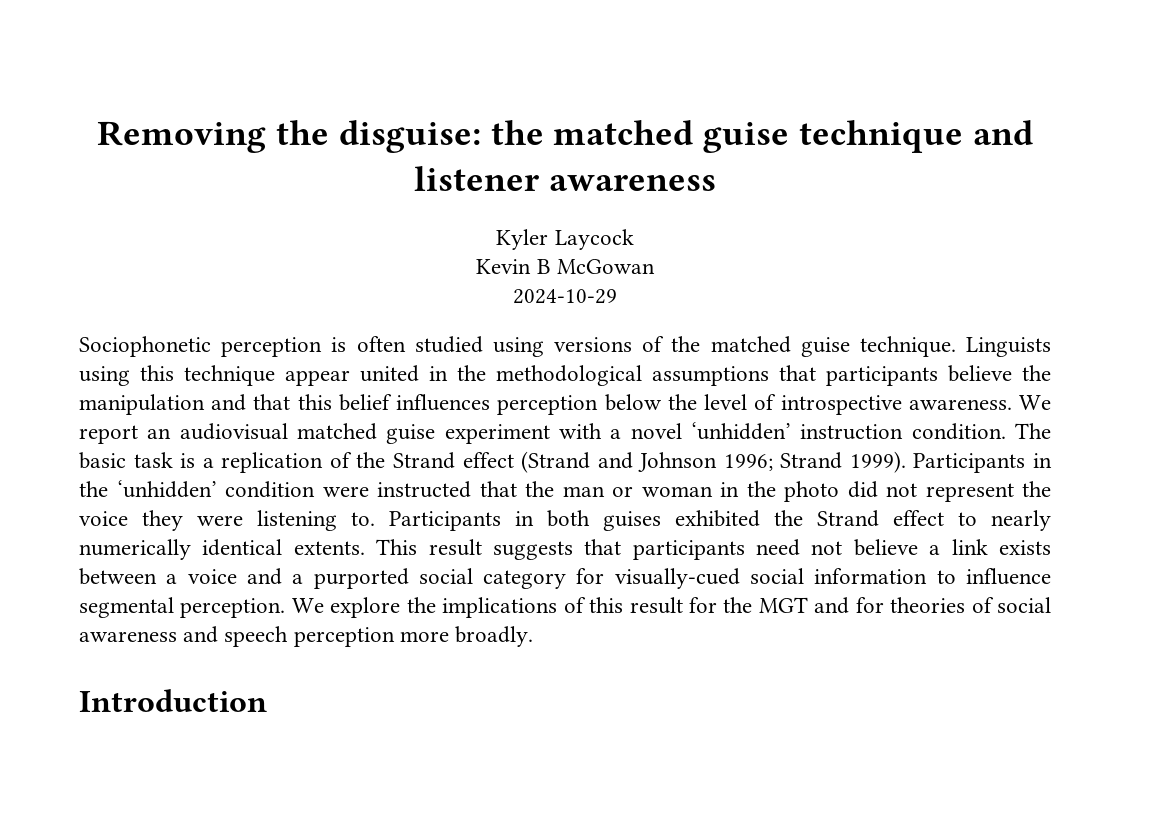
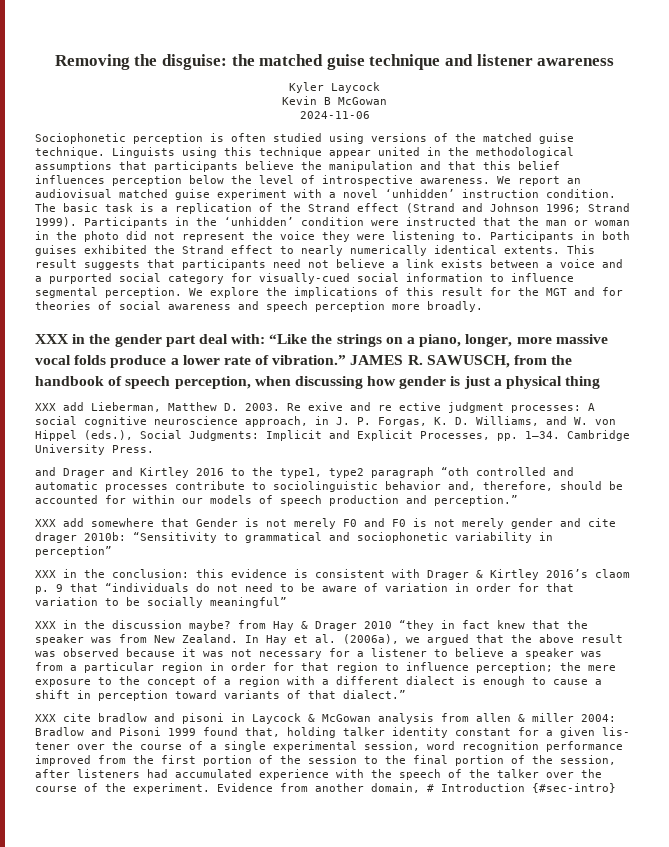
- 2024-10-29
+ 2024-11-06
- Introduction
+ XXX in the gender part deal with: “Like the strings on a piano, longer, more massive vocal folds produce a lower rate of vibration.” JAMES R. SAWUSCH, from the handbook of speech perception, when discussing how gender is just a physical thing
+ XXX add Lieberman, Matthew D. 2003. Re exive and re ective judgment processes: A social cognitive neuroscience approach, in J. P. Forgas, K. D. Williams, and W. von Hippel (eds.), Social Judgments: Implicit and Explicit Processes, pp. 1–34. Cambridge University Press.
+ and Drager and Kirtley 2016 to the type1, type2 paragraph “oth controlled and automatic processes contribute to sociolinguistic behavior and, therefore, should be accounted for within our models of speech production and perception.”
+ XXX add somewhere that Gender is not merely F0 and F0 is not merely gender and cite drager 2010b: “Sensitivity to grammatical and sociophonetic variability in perception”
+ XXX in the conclusion: this evidence is consistent with Drager & Kirtley 2016’s claom p. 9 that “individuals do not need to be aware of variation in order for that variation to be socially meaningful”
+ XXX in the discussion maybe? from Hay & Drager 2010 “they in fact knew that the speaker was from New Zealand. In Hay et al. (2006a), we argued that the above result was observed because it was not necessary for a listener to believe a speaker was from a particular region in order for that region to influence perception; the mere exposure to the concept of a region with a different dialect is enough to cause a shift in perception toward variants of that dialect.”
+ XXX cite bradlow and pisoni in Laycock & McGowan analysis from allen & miller 2004: Bradlow and Pisoni 1999 found that, holding talker identity constant for a given lis- tener over the course of a single experimental session, word recognition performance improved from the first portion of the session to the final portion of the session, after listeners had accumulated experience with the speech of the talker over the course of the experiment. Evidence from another domain, # Introduction {#sec-intro}

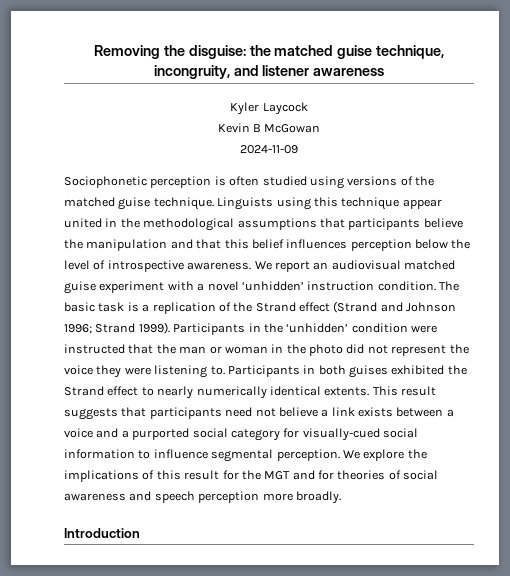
- Removing the disguise: the matched guise technique and listener awareness
+ Removing the disguise: the matched guise technique, incongruity, and listener awareness
- 2024-11-06
+ 2024-11-09
- XXX in the gender part deal with: “Like the strings on a piano, longer, more massive vocal folds produce a lower rate of vibration.” JAMES R. SAWUSCH, from the handbook of speech perception, when discussing how gender is just a physical thing
- XXX add Lieberman, Matthew D. 2003. Re exive and re ective judgment processes: A social cognitive neuroscience approach, in J. P. Forgas, K. D. Williams, and W. von Hippel (eds.), Social Judgments: Implicit and Explicit Processes, pp. 1–34. Cambridge University Press.
- and Drager and Kirtley 2016 to the type1, type2 paragraph “oth controlled and automatic processes contribute to sociolinguistic behavior and, therefore, should be accounted for within our models of speech production and perception.”
- XXX add somewhere that Gender is not merely F0 and F0 is not merely gender and cite drager 2010b: “Sensitivity to grammatical and sociophonetic variability in perception”
- XXX in the conclusion: this evidence is consistent with Drager & Kirtley 2016’s claom p. 9 that “individuals do not need to be aware of variation in order for that variation to be socially meaningful”
- XXX in the discussion maybe? from Hay & Drager 2010 “they in fact knew that the speaker was from New Zealand. In Hay et al. (2006a), we argued that the above result was observed because it was not necessary for a listener to believe a speaker was from a particular region in order for that region to influence perception; the mere exposure to the concept of a region with a different dialect is enough to cause a shift in perception toward variants of that dialect.”
- XXX cite bradlow and pisoni in Laycock & McGowan analysis from allen & miller 2004: Bradlow and Pisoni 1999 found that, holding talker identity constant for a given lis- tener over the course of a single experimental session, word recognition performance improved from the first portion of the session to the final portion of the session, after listeners had accumulated experience with the speech of the talker over the course of the experiment. Evidence from another domain, # Introduction {#sec-intro}
+ Introduction

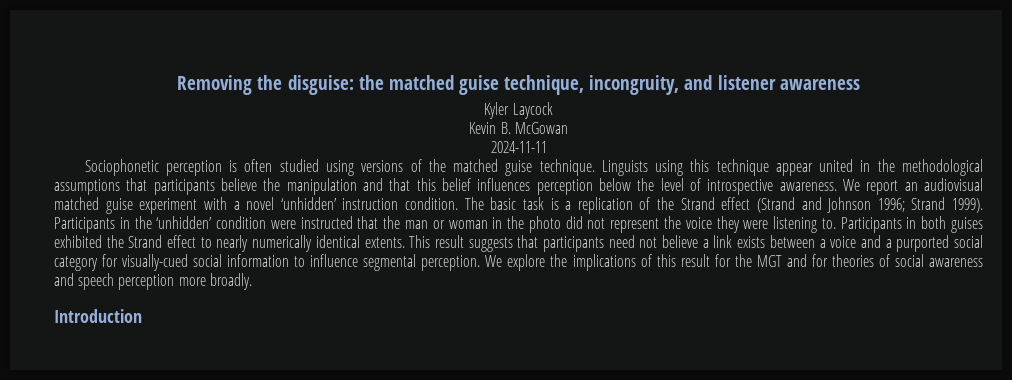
- Kevin B McGowan
+ Kevin B. McGowan
- 2024-11-09
+ 2024-11-11

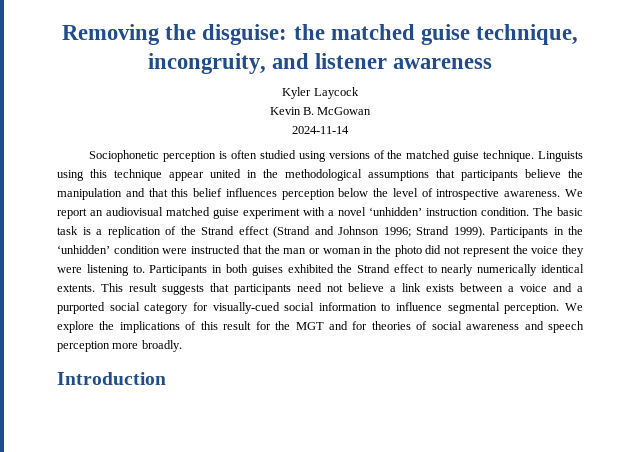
- 2024-11-11
+ 2024-11-14

